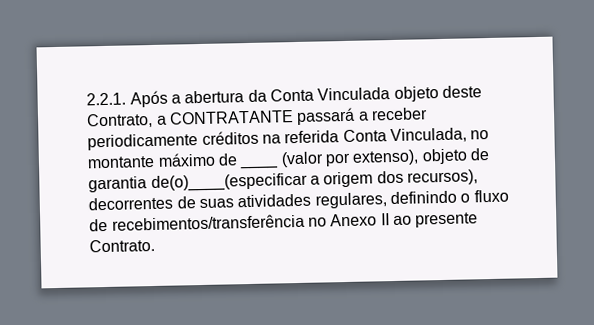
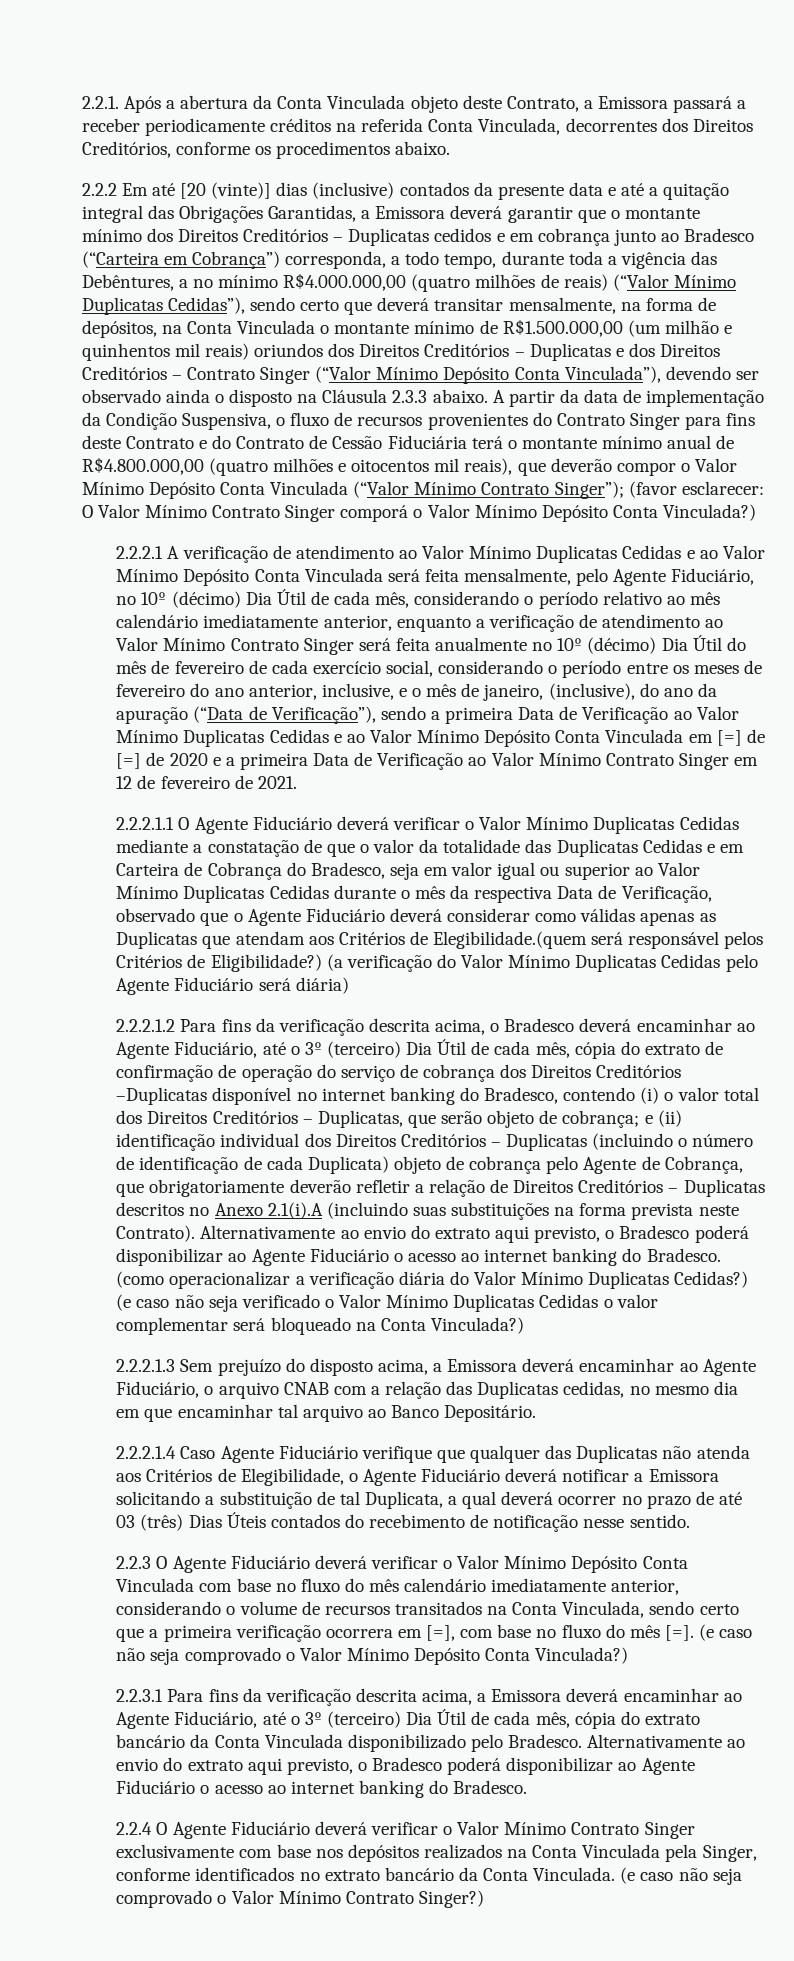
- 2.2.1. Após a abertura da Conta Vinculada objeto deste Contrato, a CONTRATANTE passará a receber periodicamente créditos na referida Conta Vinculada, no montante máximo de ____ (valor por extenso), objeto de garantia de(o)____(especificar a origem dos recursos), decorrentes de suas atividades regulares, definindo o fluxo de recebimentos/transferência no Anexo II ao presente Contrato.
+ 2.2.1. Após a abertura da Conta Vinculada objeto deste Contrato, a Emissora passará a receber periodicamente créditos na referida Conta Vinculada, decorrentes dos Direitos Creditórios, conforme os procedimentos abaixo.
+ 2.2.2 Em até [20 (vinte)] dias (inclusive) contados da presente data e até a quitação integral das Obrigações Garantidas, a Emissora deverá garantir que o montante mínimo dos Direitos Creditórios – Duplicatas cedidos e em cobrança junto ao Bradesco (“Carteira em Cobrança”) corresponda, a todo tempo, durante toda a vigência das Debêntures, a no mínimo R$4.000.000,00 (quatro milhões de reais) (“Valor Mínimo Duplicatas Cedidas”), sendo certo que deverá transitar mensalmente, na forma de depósitos, na Conta Vinculada o montante mínimo de R$1.500.000,00 (um milhão e quinhentos mil reais) oriundos dos Direitos Creditórios – Duplicatas e dos Direitos Creditórios – Contrato Singer (“Valor Mínimo Depósito Conta Vinculada”), devendo ser observado ainda o disposto na Cláusula 2.3.3 abaixo. A partir da data de implementação da Condição Suspensiva, o fluxo de recursos provenientes do Contrato Singer para fins deste Contrato e do Contrato de Cessão Fiduciária terá o montante mínimo anual de R$4.800.000,00 (quatro milhões e oitocentos mil reais), que deverão compor o Valor Mínimo Depósito Conta Vinculada (“Valor Mínimo Contrato Singer”); (favor esclarecer: O Valor Mínimo Contrato Singer comporá o Valor Mínimo Depósito Conta Vinculada?)
+ 2.2.2.1 A verificação de atendimento ao Valor Mínimo Duplicatas Cedidas e ao Valor Mínimo Depósito Conta Vinculada será feita mensalmente, pelo Agente Fiduciário, no 10º (décimo) Dia Útil de cada mês, considerando o período relativo ao mês calendário imediatamente anterior, enquanto a verificação de atendimento ao Valor Mínimo Contrato Singer será feita anualmente no 10º (décimo) Dia Útil do mês de fevereiro de cada exercício social, considerando o período entre os meses de fevereiro do ano anterior, inclusive, e o mês de janeiro, (inclusive), do ano da apuração (“Data de Verificação”), sendo a primeira Data de Verificação ao Valor Mínimo Duplicatas Cedidas e ao Valor Mínimo Depósito Conta Vinculada em [=] de [=] de 2020 e a primeira Data de Verificação ao Valor Mínimo Contrato Singer em 12 de fevereiro de 2021.
+ 2.2.2.1.1 O Agente Fiduciário deverá verificar o Valor Mínimo Duplicatas Cedidas mediante a constatação de que o valor da totalidade das Duplicatas Cedidas e em Carteira de Cobrança do Bradesco, seja em valor igual ou superior ao Valor Mínimo Duplicatas Cedidas durante o mês da respectiva Data de Verificação, observado que o Agente Fiduciário deverá considerar como válidas apenas as Duplicatas que atendam aos Critérios de Elegibilidade.(quem será responsável pelos Critérios de Eligibilidade?) (a verificação do Valor Mínimo Duplicatas Cedidas pelo Agente Fiduciário será diária)
+ 2.2.2.1.2 Para fins da verificação descrita acima, o Bradesco deverá encaminhar ao Agente Fiduciário, até o 3º (terceiro) Dia Útil de cada mês, cópia do extrato de confirmação de operação do serviço de cobrança dos Direitos Creditórios –Duplicatas disponível no internet banking do Bradesco, contendo (i) o valor total dos Direitos Creditórios – Duplicatas, que serão objeto de cobrança; e (ii) identificação individual dos Direitos Creditórios – Duplicatas (incluindo o número de identificação de cada Duplicata) objeto de cobrança pelo Agente de Cobrança, que obrigatoriamente deverão refletir a relação de Direitos Creditórios – Duplicatas descritos no Anexo 2.1(i).A (incluindo suas substituições na forma prevista neste Contrato). Alternativamente ao envio do extrato aqui previsto, o Bradesco poderá disponibilizar ao Agente Fiduciário o acesso ao internet banking do Bradesco. (como operacionalizar a verificação diária do Valor Mínimo Duplicatas Cedidas?) (e caso não seja verificado o Valor Mínimo Duplicatas Cedidas o valor complementar será bloqueado na Conta Vinculada?)
+ 2.2.2.1.3 Sem prejuízo do disposto acima, a Emissora deverá encaminhar ao Agente Fiduciário, o arquivo CNAB com a relação das Duplicatas cedidas, no mesmo dia em que encaminhar tal arquivo ao Banco Depositário.
+ 2.2.2.1.4 Caso Agente Fiduciário verifique que qualquer das Duplicatas não atenda aos Critérios de Elegibilidade, o Agente Fiduciário deverá notificar a Emissora solicitando a substituição de tal Duplicata, a qual deverá ocorrer no prazo de até 03 (três) Dias Úteis contados do recebimento de notificação nesse sentido.
+ 2.2.3 O Agente Fiduciário deverá verificar o Valor Mínimo Depósito Conta Vinculada com base no fluxo do mês calendário imediatamente anterior, considerando o volume de recursos transitados na Conta Vinculada, sendo certo que a primeira verificação ocorrera em [=], com base no fluxo do mês [=]. (e caso não seja comprovado o Valor Mínimo Depósito Conta Vinculada?)
+ 2.2.3.1 Para fins da verificação descrita acima, a Emissora deverá encaminhar ao Agente Fiduciário, até o 3º (terceiro) Dia Útil de cada mês, cópia do extrato bancário da Conta Vinculada disponibilizado pelo Bradesco. Alternativamente ao envio do extrato aqui previsto, o Bradesco poderá disponibilizar ao Agente Fiduciário o acesso ao internet banking do Bradesco.
+ 2.2.4 O Agente Fiduciário deverá verificar o Valor Mínimo Contrato Singer exclusivamente com base nos depósitos realizados na Conta Vinculada pela Singer, conforme identificados no extrato bancário da Conta Vinculada. (e caso não seja comprovado o Valor Mínimo Contrato Singer?)

